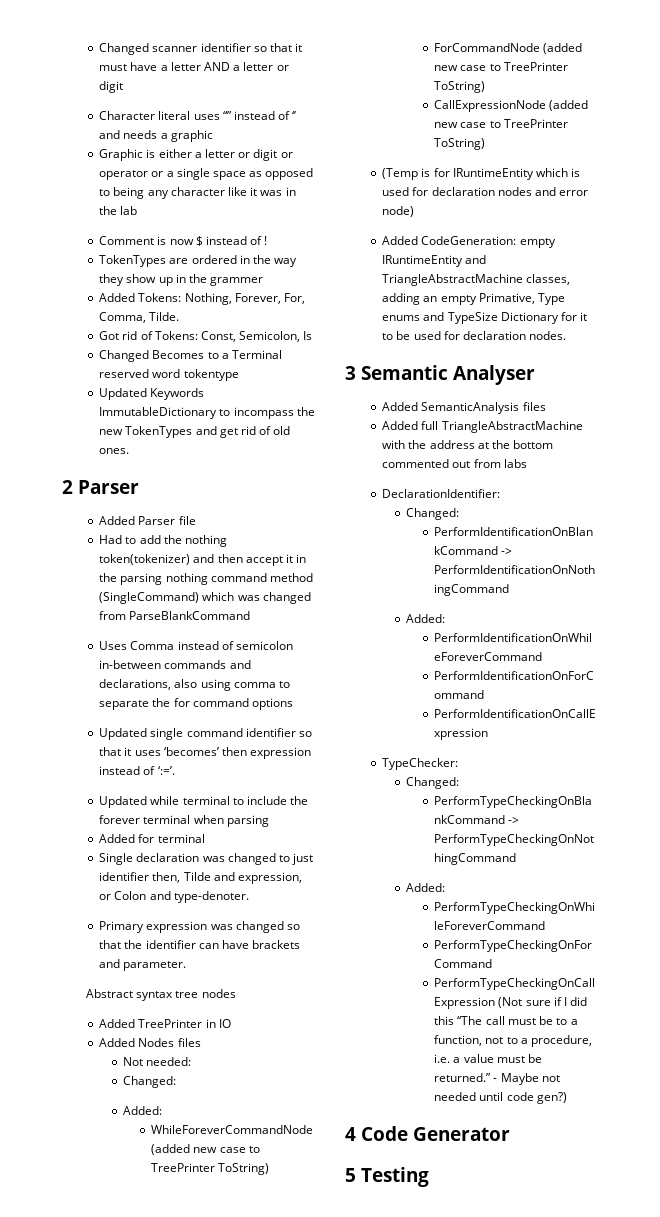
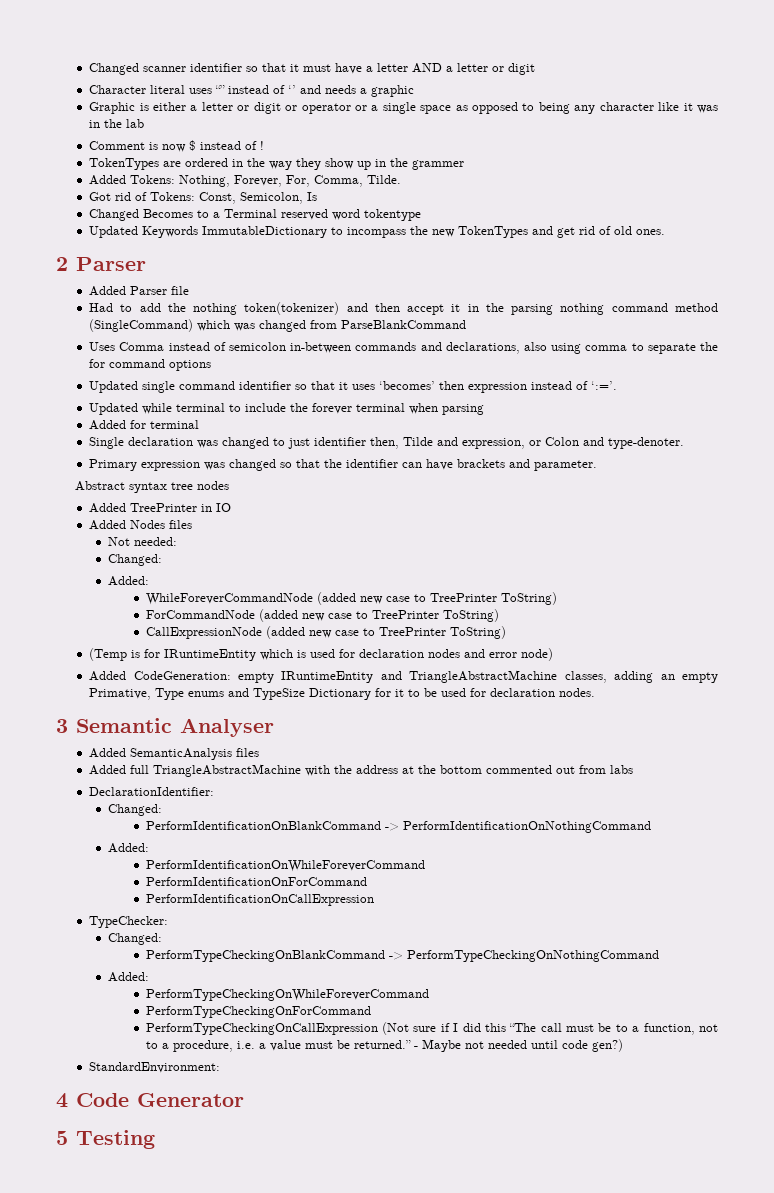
+ StandardEnvironment:

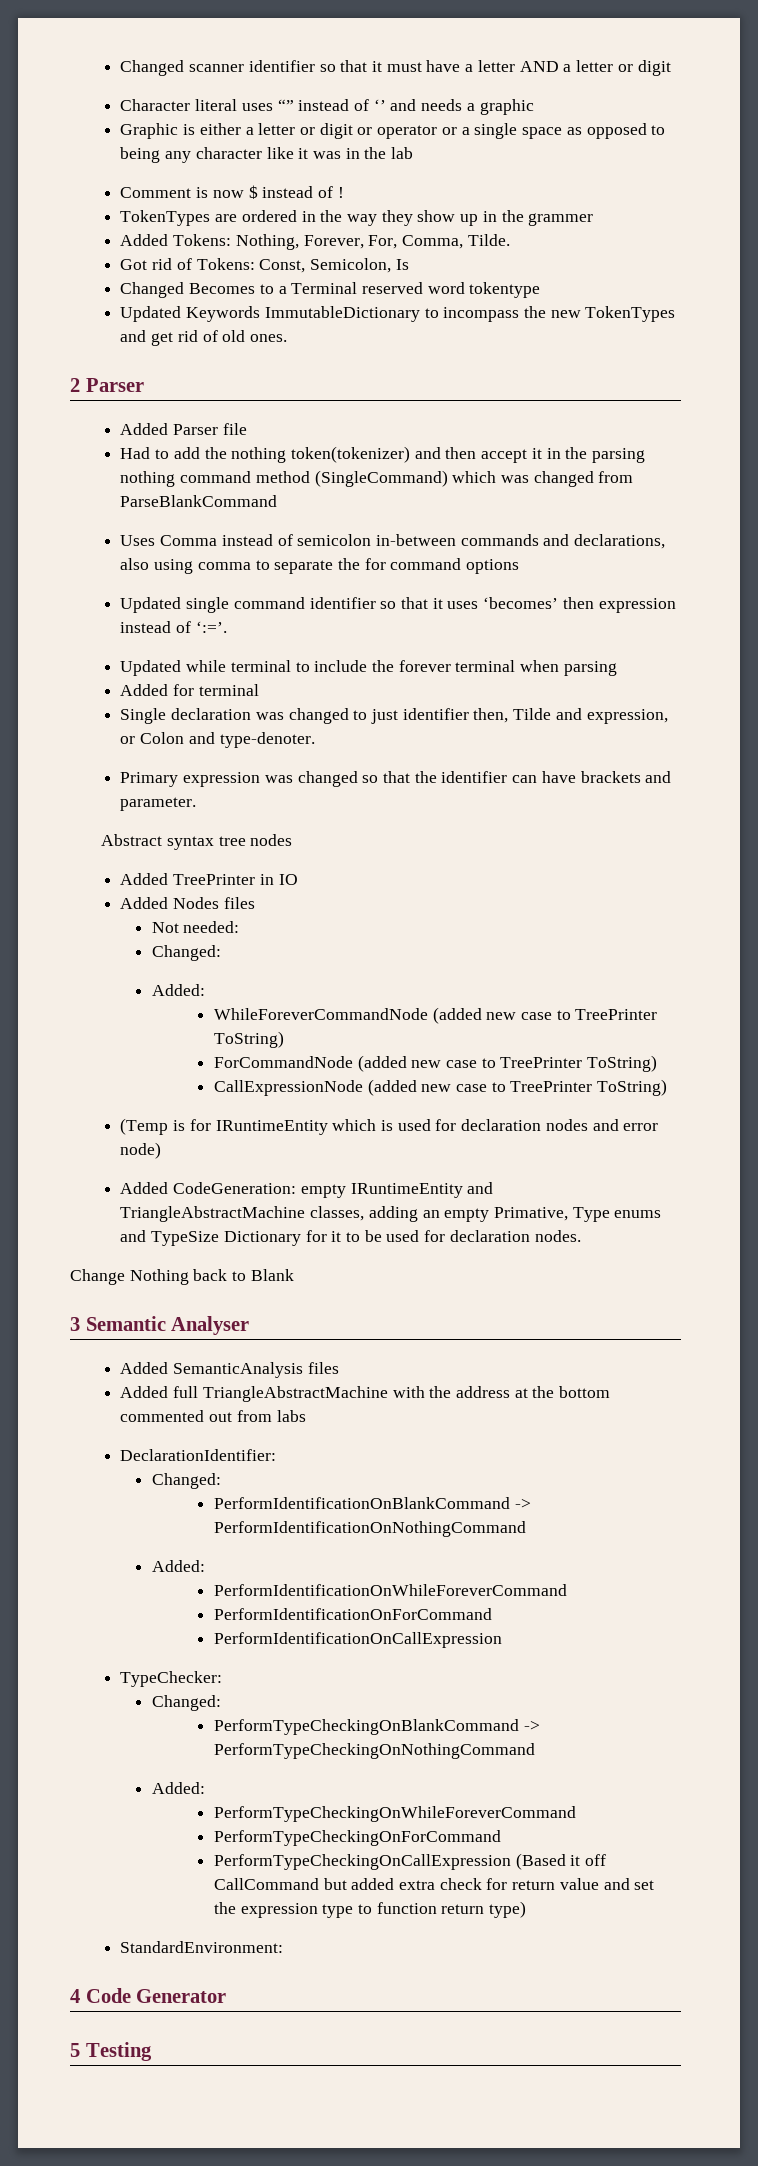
+ Change Nothing back to Blank
- PerformTypeCheckingOnCallExpression (Not sure if I did this “The call must be to a function, not to a procedure, i.e. a value must be returned.” - Maybe not needed until code gen?)
+ PerformTypeCheckingOnCallExpression (Based it off CallCommand but added extra check for return value and set the expression type to function return type)

